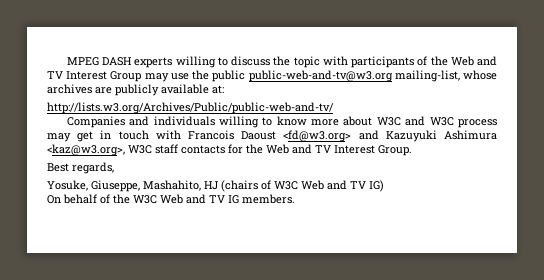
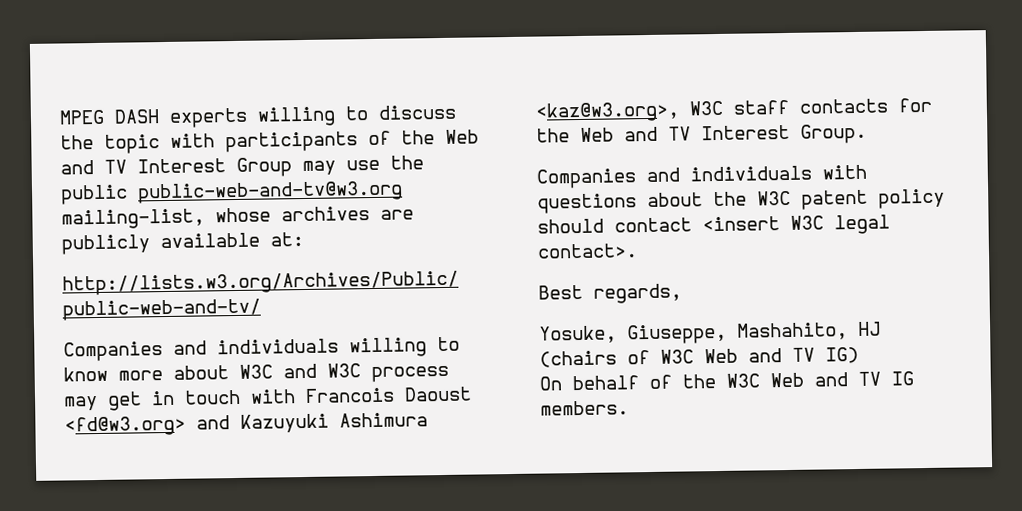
+ Companies and individuals with questions about the W3C patent policy should contact <insert W3C legal contact>.

